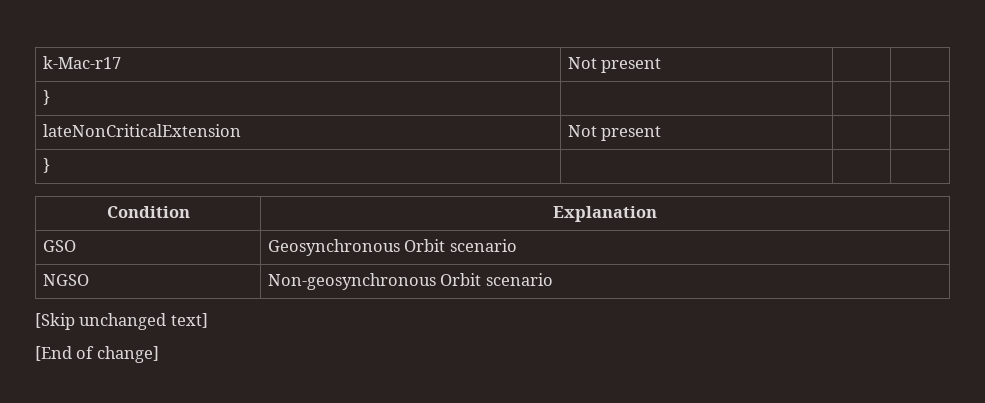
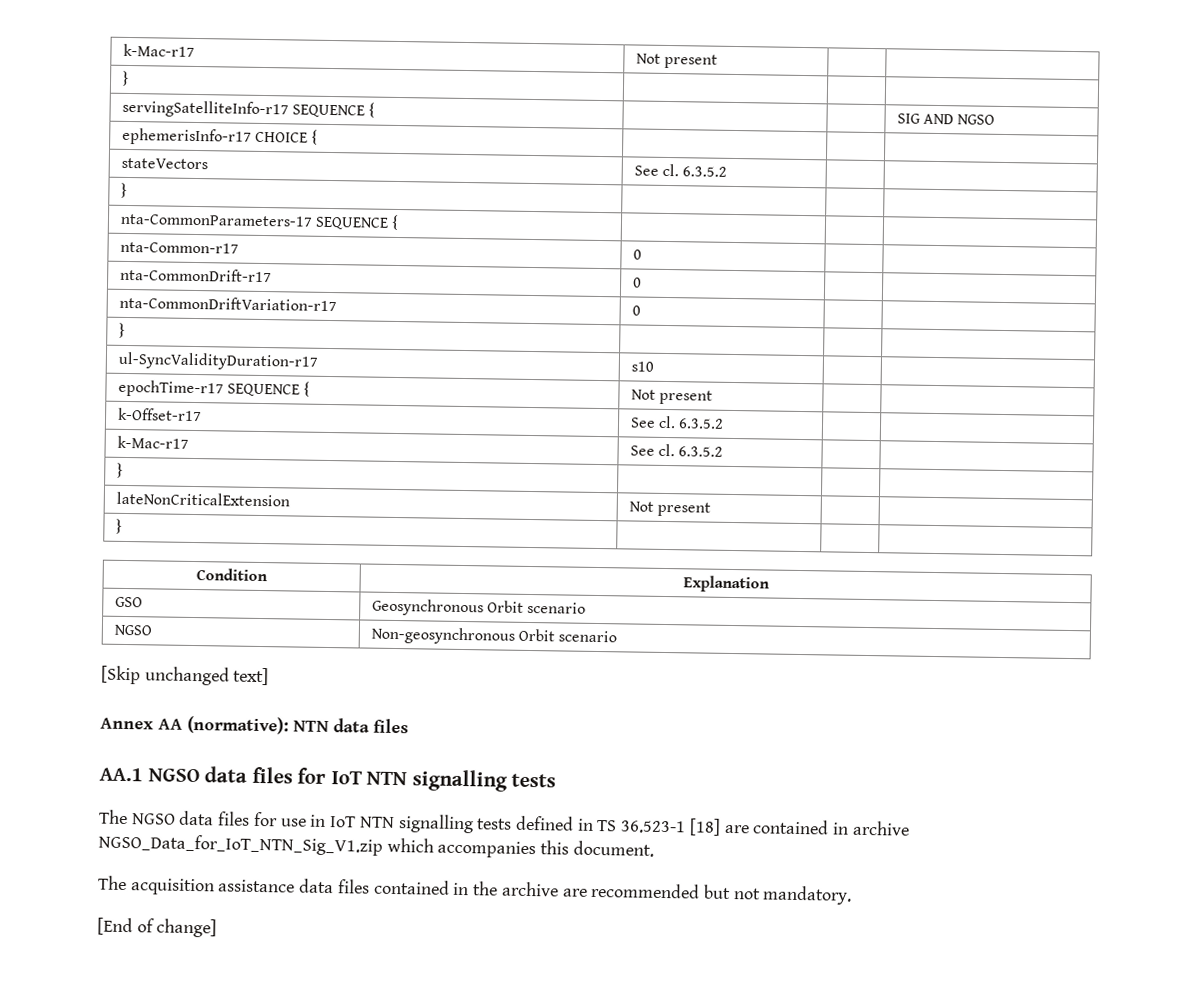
+ servingSatelliteInfo-r17 SEQUENCE { | | | SIG AND NGSO
+ ephemerisInfo-r17 CHOICE { | | |
+ stateVectors | See cl. 6.3.5.2 | |
+ } | | |
+ nta-CommonParameters-17 SEQUENCE { | | |
+ nta-Common-r17 | 0 | |
+ nta-CommonDrift-r17 | 0 | |
+ nta-CommonDriftVariation-r17 | 0 | |
+ } | | |
+ ul-SyncValidityDuration-r17 | s10 | |
+ epochTime-r17 SEQUENCE { | Not present | |
+ k-Offset-r17 | See cl. 6.3.5.2 | |
+ k-Mac-r17 | See cl. 6.3.5.2 | |
+ } | | |
+ Annex AA (normative): NTN data files
+ AA.1 NGSO data files for IoT NTN signalling tests
+ The NGSO data files for use in IoT NTN signalling tests defined in TS 36.523-1 [18] are contained in archive NGSO_Data_for_IoT_NTN_Sig_V1.zip which accompanies this document.
+ The acquisition assistance data files contained in the archive are recommended but not mandatory.

